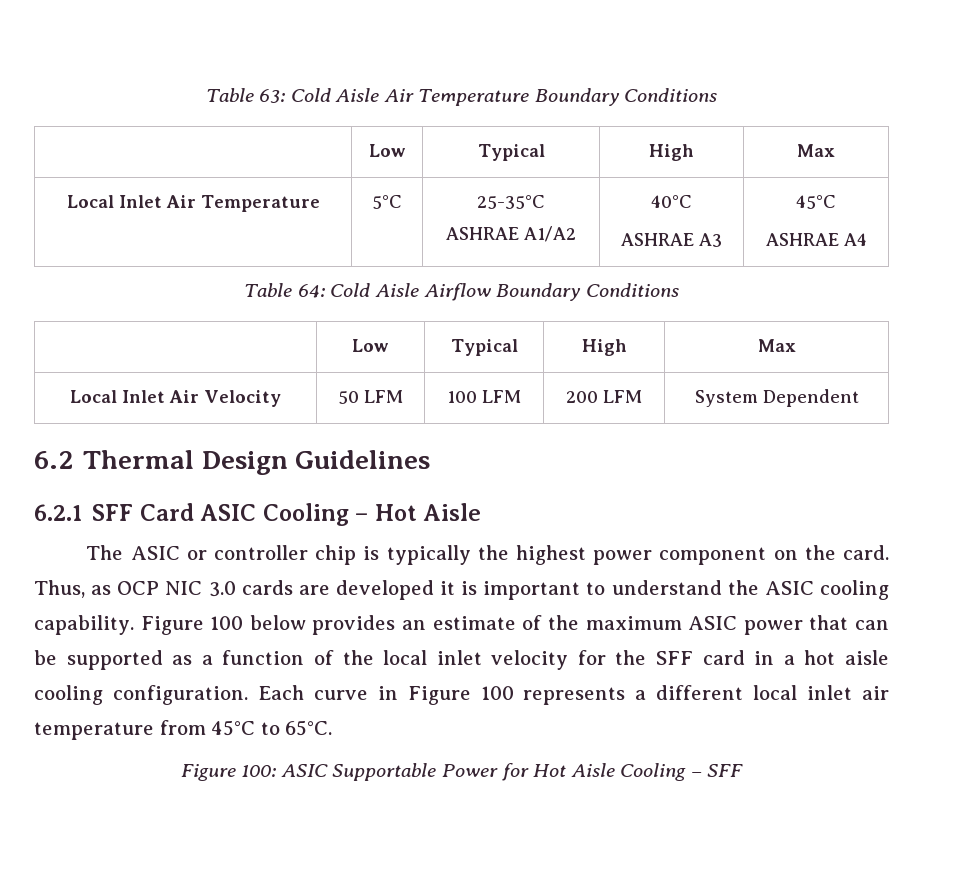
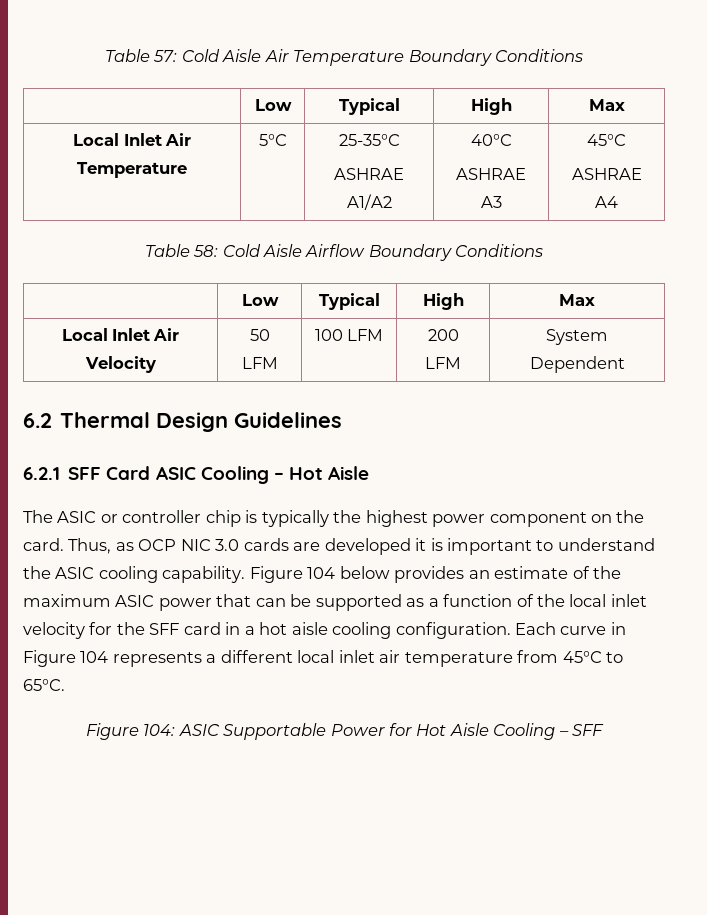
- Table 63: Cold Aisle Air Temperature Boundary Conditions
+ Table 57: Cold Aisle Air Temperature Boundary Conditions
- Table 64: Cold Aisle Airflow Boundary Conditions
+ Table 58: Cold Aisle Airflow Boundary Conditions
- Figure 100 below provides an estimate of the maximum ASIC power that can be supported as a function of the local inlet velocity for the SFF card in a hot aisle cooling configuration.
+ Figure 104 below provides an estimate of the maximum ASIC power that can be supported as a function of the local inlet velocity for the SFF card in a hot aisle cooling configuration.
- Each curve in Figure 100 represents a different local inlet air temperature from 45°C to 65°C.
+ Each curve in Figure 104 represents a different local inlet air temperature from 45°C to 65°C.
- Figure 100: ASIC Supportable Power for Hot Aisle Cooling – SFF
+ Figure 104: ASIC Supportable Power for Hot Aisle Cooling – SFF

